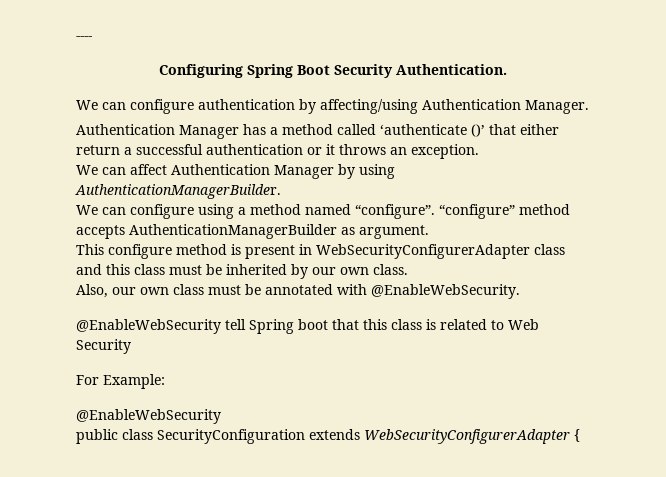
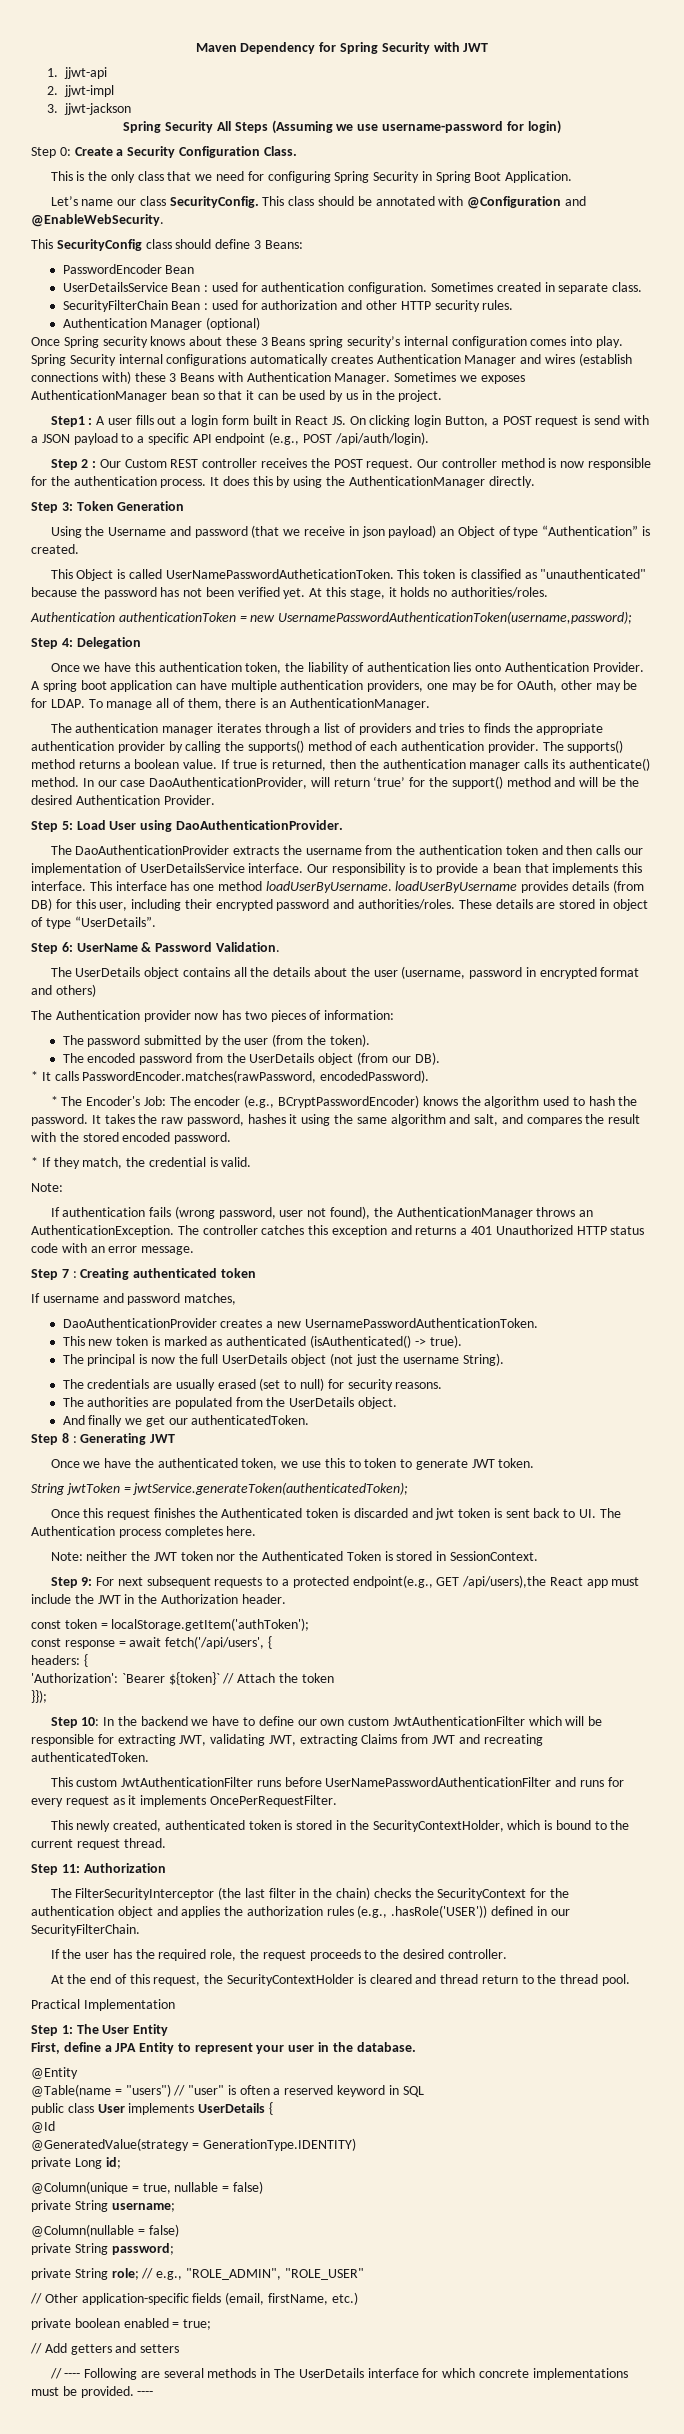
- ----
- Configuring Spring Boot Security Authentication.
- We can configure authentication by affecting/using Authentication Manager.
- Authentication Manager has a method called ‘authenticate ()’ that either return a successful authentication or it throws an exception.
- We can affect Authentication Manager by using AuthenticationManagerBuilder.
- We can configure using a method named “configure”. “configure” method accepts AuthenticationManagerBuilder as argument.
- This configure method is present in WebSecurityConfigurerAdapter class and this class must be inherited by our own class.
- Also, our own class must be annotated with @EnableWebSecurity.
- @EnableWebSecurity tell Spring boot that this class is related to Web Security
- For Example:
- @EnableWebSecurity
- public class SecurityConfiguration extends WebSecurityConfigurerAdapter {
+ Maven Dependency for Spring Security with JWT
+ 1. jjwt-api
+ 2. jjwt-impl
+ 3. jjwt-jackson
+ Spring Security All Steps (Assuming we use username-password for login)
+ Step 0: Create a Security Configuration Class.
+ This is the only class that we need for configuring Spring Security in Spring Boot Application.
+ Let’s name our class SecurityConfig. This class should be annotated with @Configuration and @EnableWebSecurity.
+ This SecurityConfig class should define 3 Beans:
+ PasswordEncoder Bean
+ UserDetailsService Bean : used for authentication configuration. Sometimes created in separate class.
+ SecurityFilterChain Bean : used for authorization and other HTTP security rules.
+ Authentication Manager (optional)
+ Once Spring security knows about these 3 Beans spring security’s internal configuration comes into play. Spring Security internal configurations automatically creates Authentication Manager and wires (establish connections with) these 3 Beans with Authentication Manager. Sometimes we exposes AuthenticationManager bean so that it can be used by us in the project.
+ Step1 : A user fills out a login form built in React JS. On clicking login Button, a POST request is send with a JSON payload to a specific API endpoint (e.g., POST /api/auth/login).
+ Step 2 : Our Custom REST controller receives the POST request. Our controller method is now responsible for the authentication process. It does this by using the AuthenticationManager directly.
+ Step 3: Token Generation
+ Using the Username and password (that we receive in json payload) an Object of type “Authentication” is created.
+ This Object is called UserNamePasswordAutheticationToken. This token is classified as "unauthenticated" because the password has not been verified yet. At this stage, it holds no authorities/roles.
+ Authentication authenticationToken = new UsernamePasswordAuthenticationToken(username,password);
+ Step 4: Delegation
+ Once we have this authentication token, the liability of authentication lies onto Authentication Provider. A spring boot application can have multiple authentication providers, one may be for OAuth, other may be for LDAP. To manage all of them, there is an AuthenticationManager.
+ The authentication manager iterates through a list of providers and tries to finds the appropriate authentication provider by calling the supports() method of each authentication provider. The supports() method returns a boolean value. If true is returned, then the authentication manager calls its authenticate() method. In our case DaoAuthenticationProvider, will return ‘true’ for the support() method and will be the desired Authentication Provider.
+ Step 5: Load User using DaoAuthenticationProvider.
+ The DaoAuthenticationProvider extracts the username from the authentication token and then calls our implementation of UserDetailsService interface. Our responsibility is to provide a bean that implements this interface. This interface has one method loadUserByUsername. loadUserByUsername provides details (from DB) for this user, including their encrypted password and authorities/roles. These details are stored in object of type “UserDetails”.
+ Step 6: UserName & Password Validation.
+ The UserDetails object contains all the details about the user (username, password in encrypted format and others)
+ The Authentication provider now has two pieces of information:
+ The password submitted by the user (from the token).
+ The encoded password from the UserDetails object (from our DB).
+ * It calls PasswordEncoder.matches(rawPassword, encodedPassword).
+ * The Encoder's Job: The encoder (e.g., BCryptPasswordEncoder) knows the algorithm used to hash the password. It takes the raw password, hashes it using the same algorithm and salt, and compares the result with the stored encoded password.
+ * If they match, the credential is valid.
+ Note:
+ If authentication fails (wrong password, user not found), the AuthenticationManager throws an AuthenticationException. The controller catches this exception and returns a 401 Unauthorized HTTP status code with an error message.
+ Step 7 : Creating authenticated token
+ If username and password matches,
+ DaoAuthenticationProvider creates a new UsernamePasswordAuthenticationToken.
+ This new token is marked as authenticated (isAuthenticated() -> true).
+ The principal is now the full UserDetails object (not just the username String).
+ The credentials are usually erased (set to null) for security reasons.
+ The authorities are populated from the UserDetails object.
+ And finally we get our authenticatedToken.
+ Step 8 : Generating JWT
+ Once we have the authenticated token, we use this to token to generate JWT token.
+ String jwtToken = jwtService.generateToken(authenticatedToken);
+ Once this request finishes the Authenticated token is discarded and jwt token is sent back to UI. The Authentication process completes here.
+ Note: neither the JWT token nor the Authenticated Token is stored in SessionContext.
+ Step 9: For next subsequent requests to a protected endpoint(e.g., GET /api/users),the React app must include the JWT in the Authorization header.
+ const token = localStorage.getItem('authToken');
+ const response = await fetch('/api/users', {
+ headers: {
+ 'Authorization': `Bearer ${token}` // Attach the token
+ }});
+ Step 10: In the backend we have to define our own custom JwtAuthenticationFilter which will be responsible for extracting JWT, validating JWT, extracting Claims from JWT and recreating authenticatedToken.
+ This custom JwtAuthenticationFilter runs before UserNamePasswordAuthenticationFilter and runs for every request as it implements OncePerRequestFilter.
+ This newly created, authenticated token is stored in the SecurityContextHolder, which is bound to the current request thread.
+ Step 11: Authorization
+ The FilterSecurityInterceptor (the last filter in the chain) checks the SecurityContext for the authentication object and applies the authorization rules (e.g., .hasRole('USER')) defined in our SecurityFilterChain.
+ If the user has the required role, the request proceeds to the desired controller.
+ At the end of this request, the SecurityContextHolder is cleared and thread return to the thread pool.
+ Practical Implementation
+ Step 1: The User Entity
+ First, define a JPA Entity to represent your user in the database.
+ @Entity
+ @Table(name = "users") // "user" is often a reserved keyword in SQL
+ public class User implements UserDetails {
+ @Id
+ @GeneratedValue(strategy = GenerationType.IDENTITY)
+ private Long id;
+ @Column(unique = true, nullable = false)
+ private String username;
+ @Column(nullable = false)
+ private String password;
+ private String role; // e.g., "ROLE_ADMIN", "ROLE_USER"
+ // Other application-specific fields (email, firstName, etc.)
+ private boolean enabled = true;
+ // Add getters and setters
+ // ---- Following are several methods in The UserDetails interface for which concrete implementations must be provided. ----

